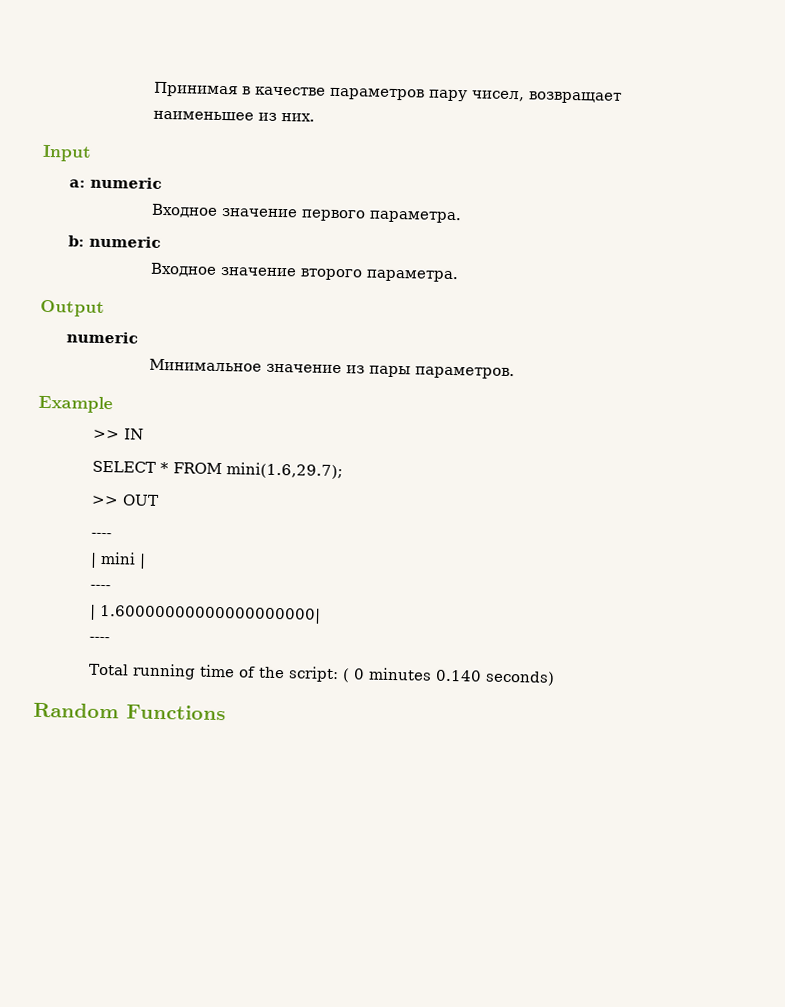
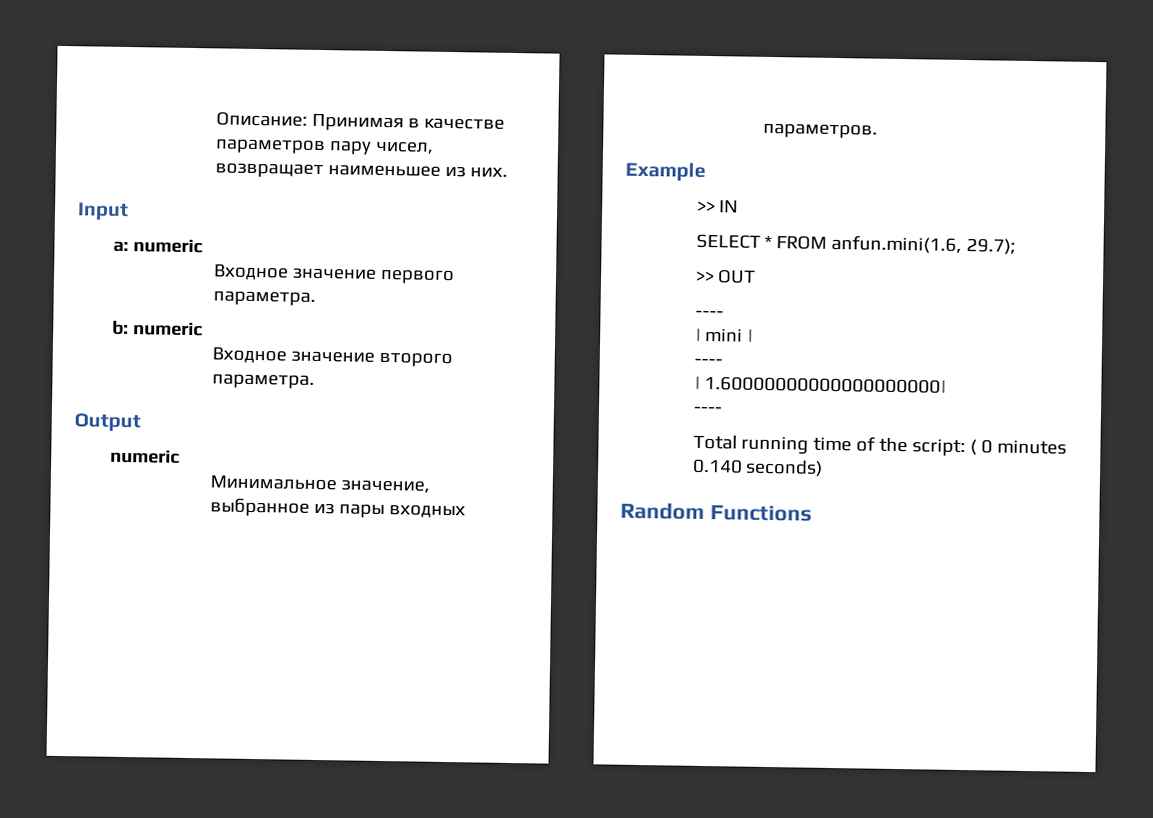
- Принимая в качестве параметров пару чисел, возвращает наименьшее из них.
+ Описание: Принимая в качестве параметров пару чисел, возвращает наименьшее из них.
- Минимальное значение из пары параметров.
+ Минимальное значение, выбранное из пары входных параметров.
- SELECT * FROM mini(1.6,29.7);
+ SELECT * FROM anfun.mini(1.6, 29.7);

